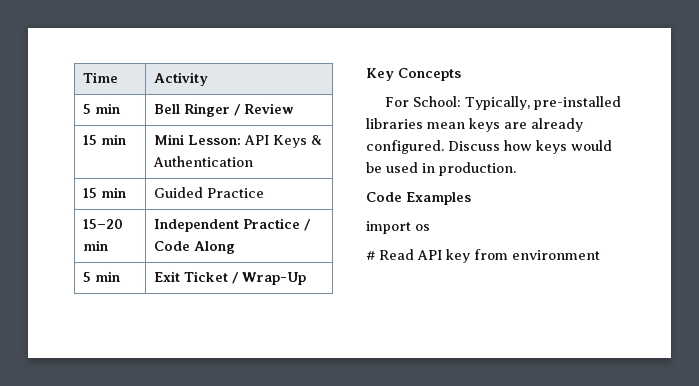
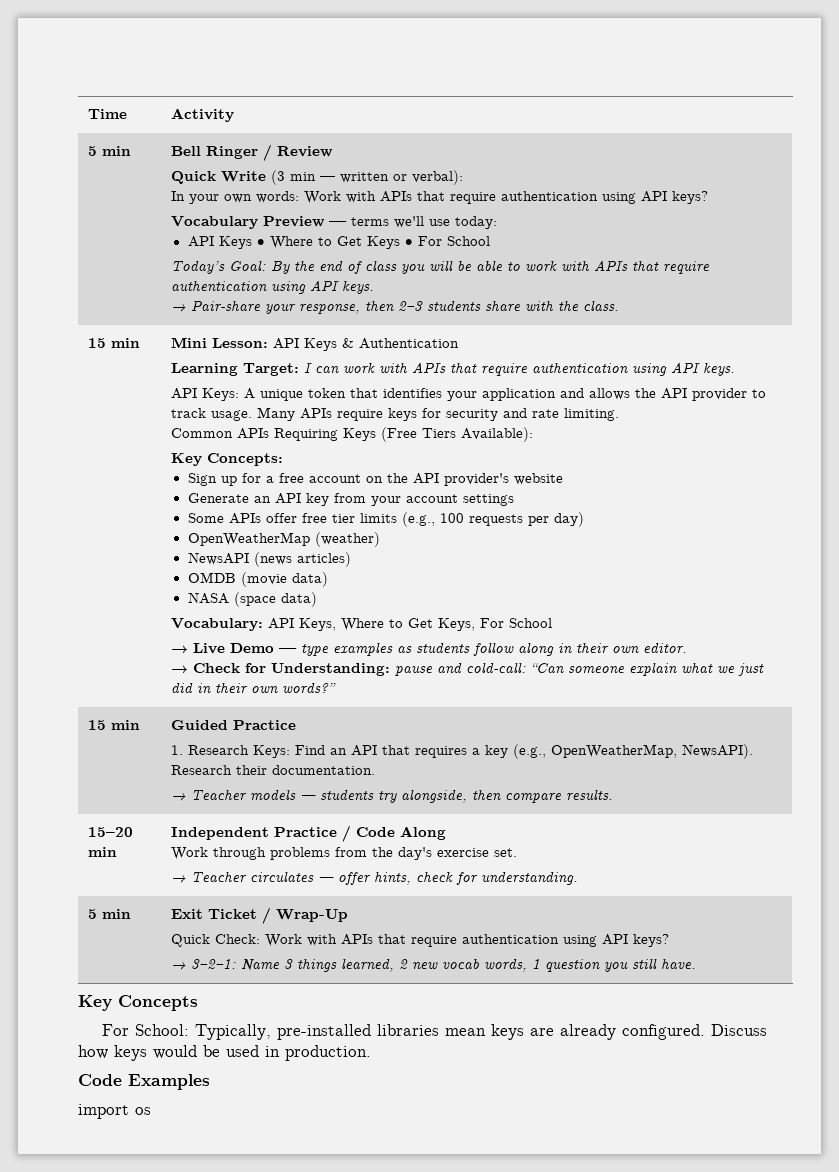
+ Quick Write (3 min — written or verbal):
+ In your own words: Work with APIs that require authentication using API keys?
+ Vocabulary Preview — terms we'll use today:
+ API Keys • Where to Get Keys • For School
+ Today’s Goal: By the end of class you will be able to work with APIs that require authentication using API keys.
+ → Pair-share your response, then 2–3 students share with the class.
+ Learning Target: I can work with APIs that require authentication using API keys.
+ API Keys: A unique token that identifies your application and allows the API provider to track usage. Many APIs require keys for security and rate limiting.
+ Common APIs Requiring Keys (Free Tiers Available):
+ Key Concepts:
+ Sign up for a free account on the API provider's website
+ Generate an API key from your account settings
+ Some APIs offer free tier limits (e.g., 100 requests per day)
+ OpenWeatherMap (weather)
+ NewsAPI (news articles)
+ OMDB (movie data)
+ NASA (space data)
+ Vocabulary: API Keys, Where to Get Keys, For School
+ → Live Demo — type examples as students follow along in their own editor.
+ → Check for Understanding: pause and cold-call: “Can someone explain what we just did in their own words?”
  15 min | Guided Practice
+ 1. Research Keys: Find an API that requires a key (e.g., OpenWeatherMap, NewsAPI). Research their documentation.
+ → Teacher models — students try alongside, then compare results.
  15–20 min | Independent Practice / Code Along
+ Work through problems from the day's exercise set.
+ → Teacher circulates — offer hints, check for understanding.
  5 min | Exit Ticket / Wrap-Up
+ Quick Check: Work with APIs that require authentication using API keys?
+ → 3–2–1: Name 3 things learned, 2 new vocab words, 1 question you still have.
- # Read API key from environment

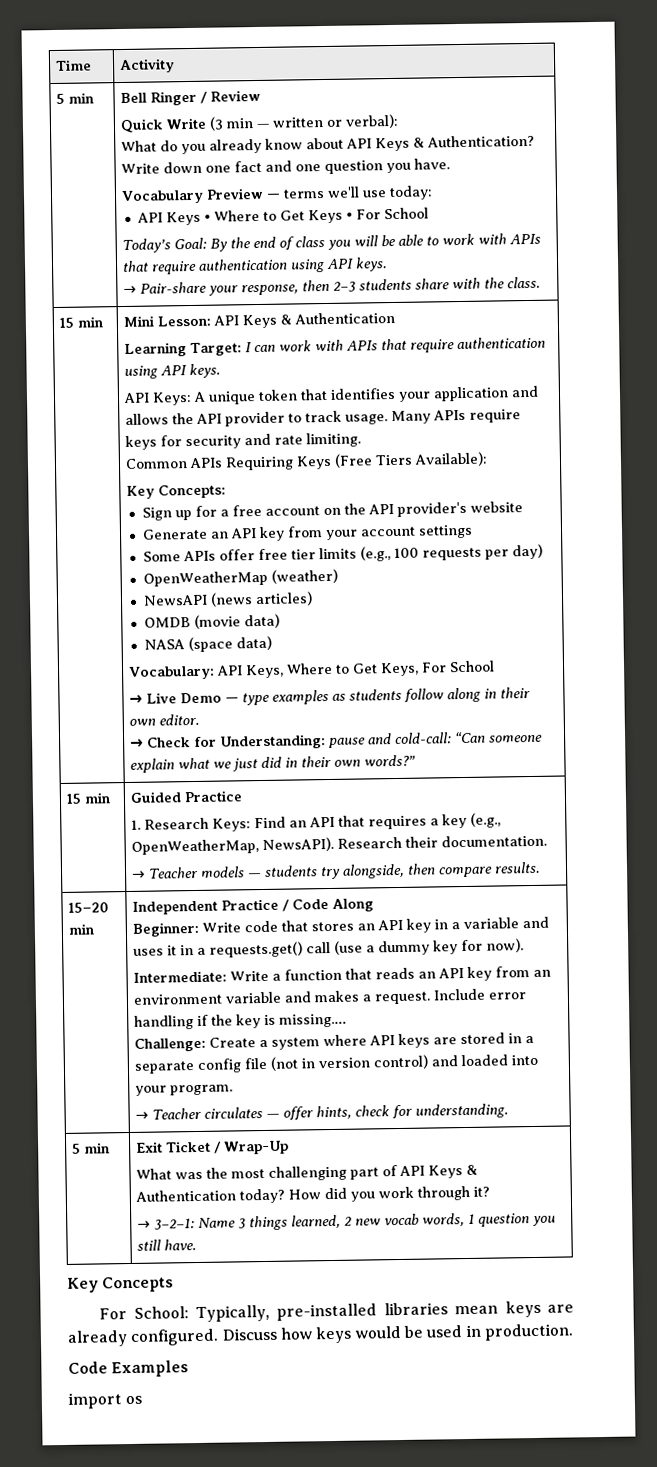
- In your own words: Work with APIs that require authentication using API keys?
+ What do you already know about API Keys & Authentication? Write down one fact and one question you have.
- Work through problems from the day's exercise set.
+ Beginner: Write code that stores an API key in a variable and uses it in a requests.get() call (use a dummy key for now).
+ Intermediate: Write a function that reads an API key from an environment variable and makes a request. Include error handling if the key is missing.…
+ Challenge: Create a system where API keys are stored in a separate config file (not in version control) and loaded into your program.
  5 min | Exit Ticket / Wrap-Up
- Quick Check: Work with APIs that require authentication using API keys?
+ What was the most challenging part of API Keys & Authentication today? How did you work through it?

